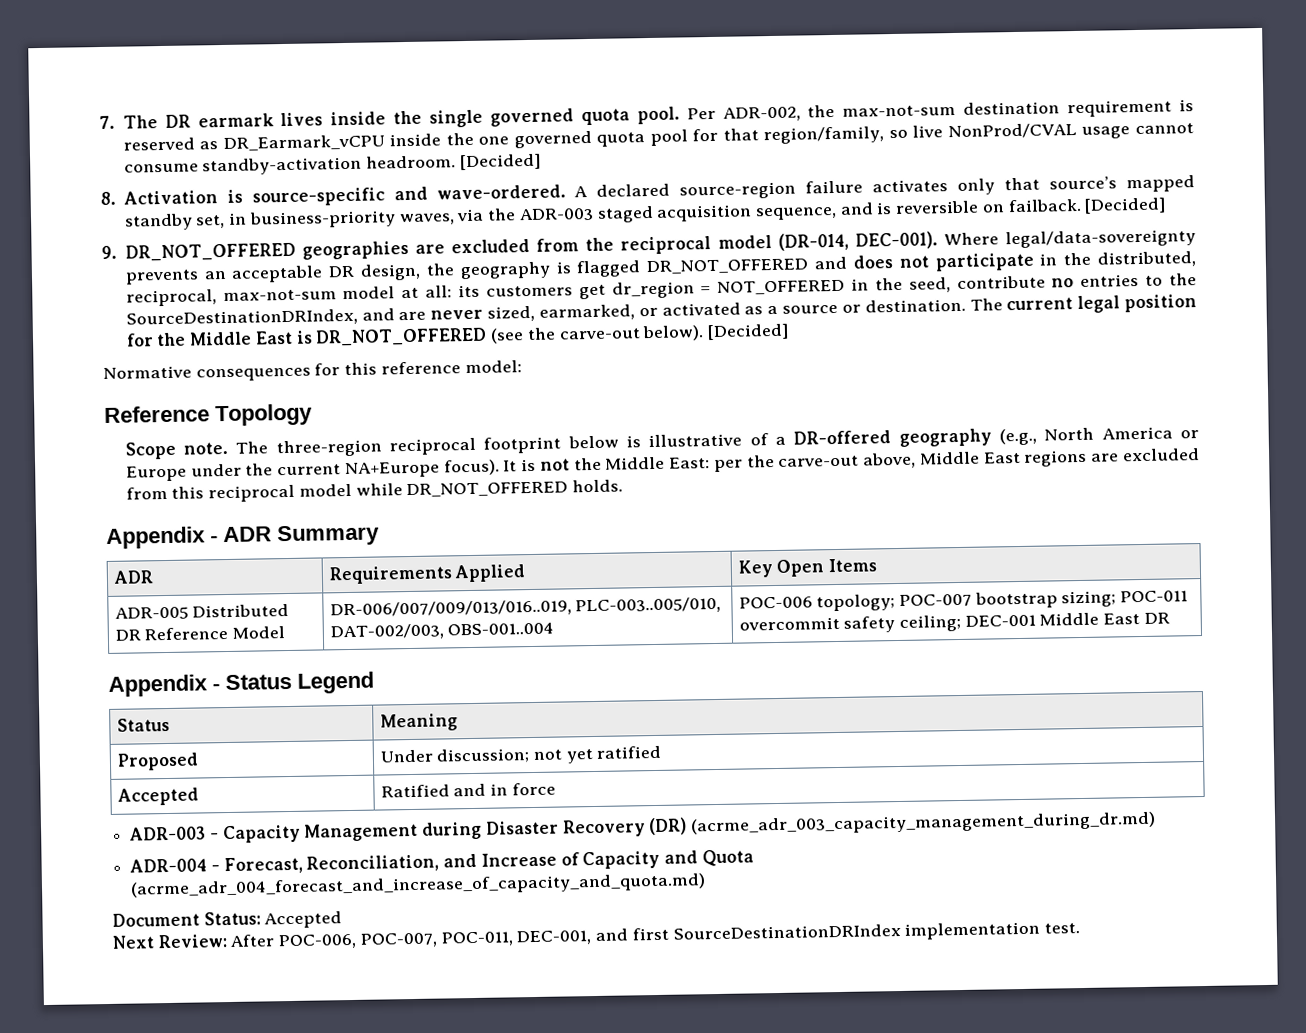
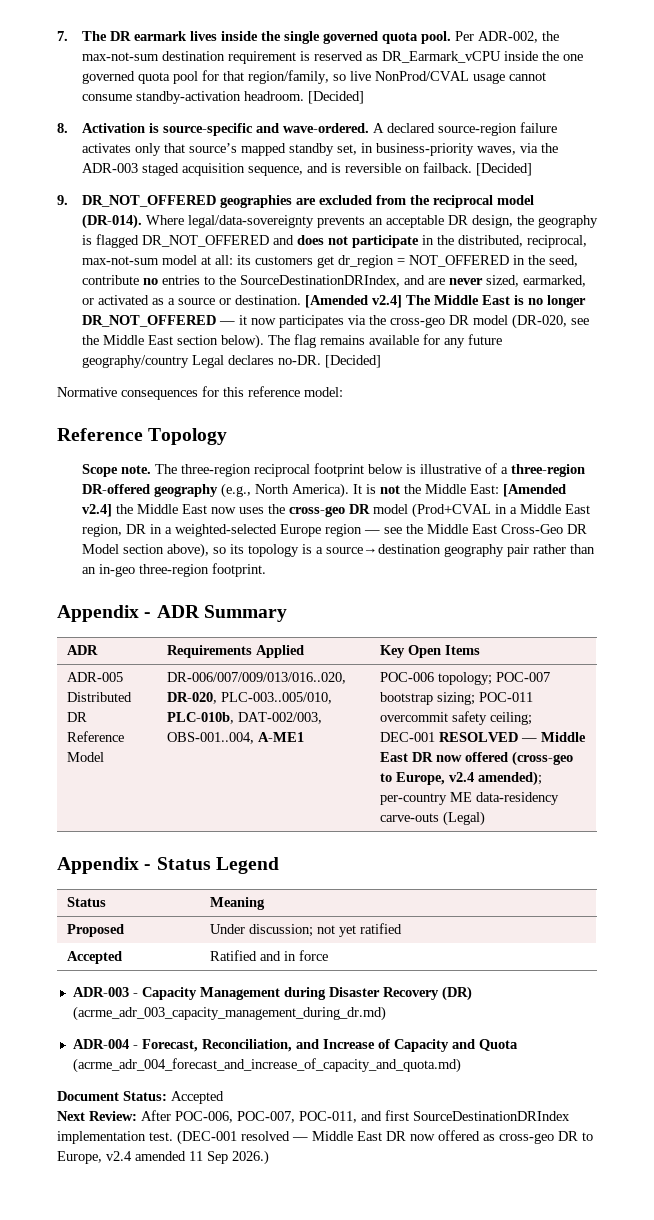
- 9. DR_NOT_OFFERED geographies are excluded from the reciprocal model (DR-014, DEC-001).
+ 9. DR_NOT_OFFERED geographies are excluded from the reciprocal model (DR-014).
- The current legal position for the Middle East is DR_NOT_OFFERED (see the carve-out below).
+ [Amended v2.4] The Middle East is no longer DR_NOT_OFFERED — it now participates via the cross-geo DR model (DR-020, see the Middle East section below). The flag remains available for any future geography/country Legal declares no-DR.
- The three-region reciprocal footprint below is illustrative of a DR-offered geography (e.g., North America or Europe under the current NA+Europe focus).
+ The three-region reciprocal footprint below is illustrative of a three-region DR-offered geography (e.g., North America).
- It is not the Middle East: per the carve-out above, Middle East regions are excluded from this reciprocal model while DR_NOT_OFFERED holds.
+ It is not the Middle East: [Amended v2.4] the Middle East now uses the cross-geo DR model (Prod+CVAL in a Middle East region, DR in a weighted-selected Europe region — see the Middle East Cross-Geo DR Model section above), so its topology is a source→destination geography pair rather than an in-geo three-region footprint.
- ADR-005 Distributed DR Reference Model | DR-006/007/009/013/016..019, PLC-003..005/010, DAT-002/003, OBS-001..004 | POC-006 topology; POC-007 bootstrap sizing; POC-011 overcommit safety ceiling; DEC-001 Middle East DR
+ ADR-005 Distributed DR Reference Model | DR-006/007/009/013/016..020, DR-020, PLC-003..005/010, PLC-010b, DAT-002/003, OBS-001..004, A-ME1 | POC-006 topology; POC-007 bootstrap sizing; POC-011 overcommit safety ceiling; DEC-001 RESOLVED — Middle East DR now offered (cross-geo to Europe, v2.4 amended); per-country ME data-residency carve-outs (Legal)
- Next Review: After POC-006, POC-007, POC-011, DEC-001, and first SourceDestinationDRIndex implementation test.
+ Next Review: After POC-006, POC-007, POC-011, and first SourceDestinationDRIndex implementation test.
+ (DEC-001 resolved — Middle East DR now offered as cross-geo DR to Europe, v2.4 amended 11 Sep 2026.)

